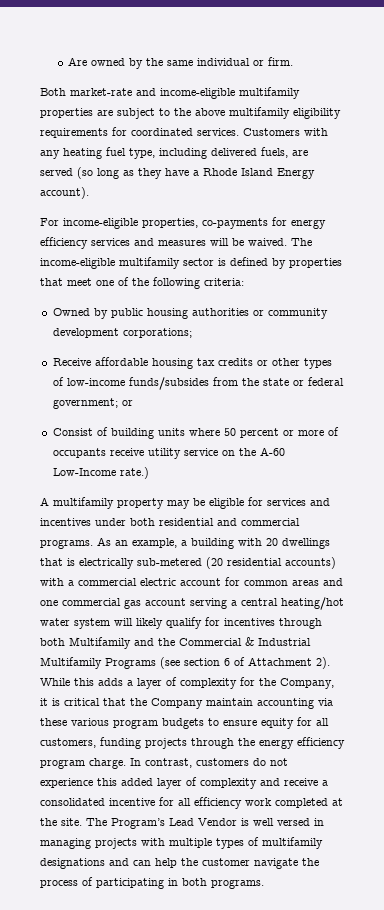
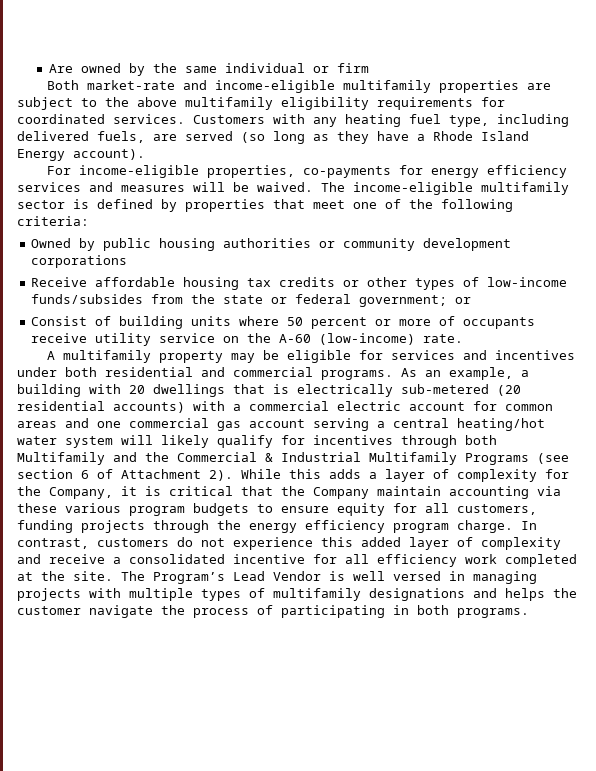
- Are owned by the same individual or firm.
+ Are owned by the same individual or firm
- Owned by public housing authorities or community development corporations;
+ Owned by public housing authorities or community development corporations
- Consist of building units where 50 percent or more of occupants receive utility service on the A-60 Low-Income rate.)
+ Consist of building units where 50 percent or more of occupants receive utility service on the A-60 (low-income) rate.
- The Program’s Lead Vendor is well versed in managing projects with multiple types of multifamily designations and can help the customer navigate the process of participating in both programs.
+ The Program’s Lead Vendor is well versed in managing projects with multiple types of multifamily designations and helps the customer navigate the process of participating in both programs.

